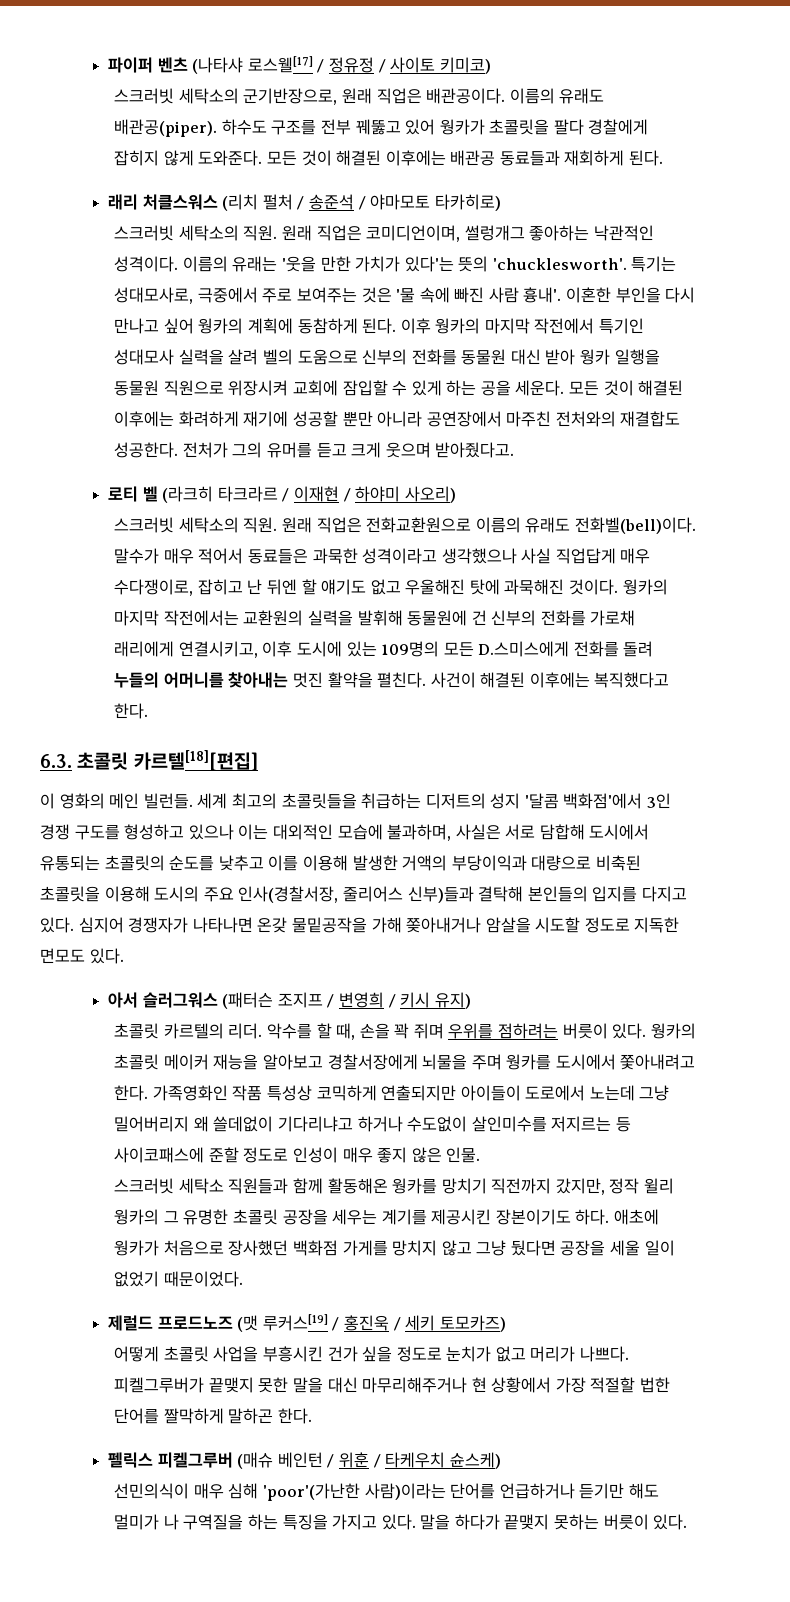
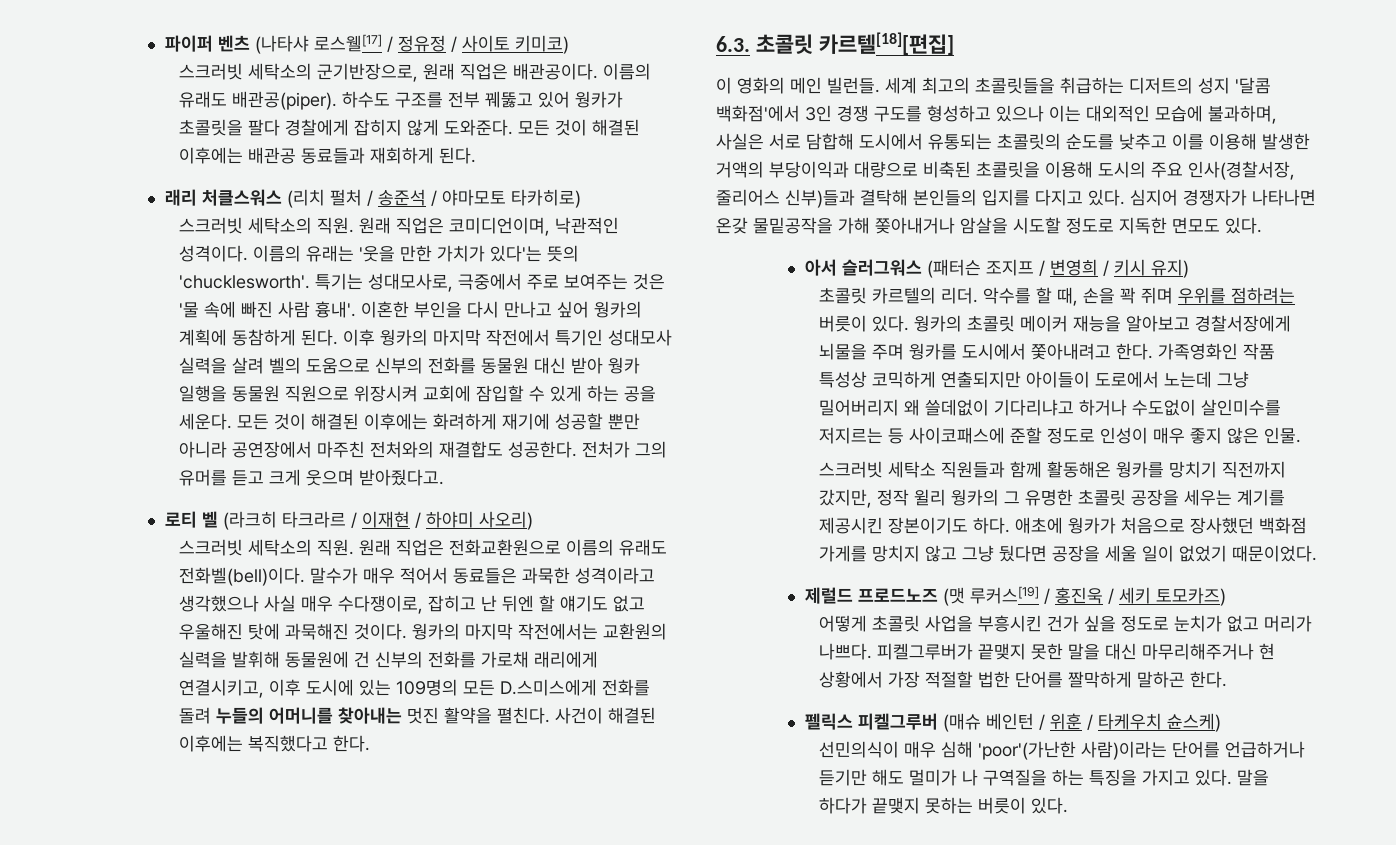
- 원래 직업은 코미디언이며, 썰렁개그 좋아하는 낙관적인 성격이다.
+ 원래 직업은 코미디언이며, 낙관적인 성격이다.
- 말수가 매우 적어서 동료들은 과묵한 성격이라고 생각했으나 사실 직업답게 매우 수다쟁이로, 잡히고 난 뒤엔 할 얘기도 없고 우울해진 탓에 과묵해진 것이다.
+ 말수가 매우 적어서 동료들은 과묵한 성격이라고 생각했으나 사실 매우 수다쟁이로, 잡히고 난 뒤엔 할 얘기도 없고 우울해진 탓에 과묵해진 것이다.

